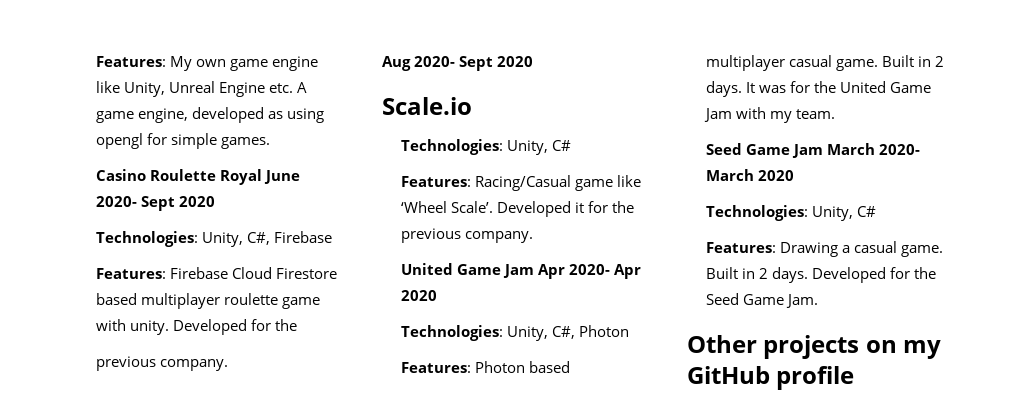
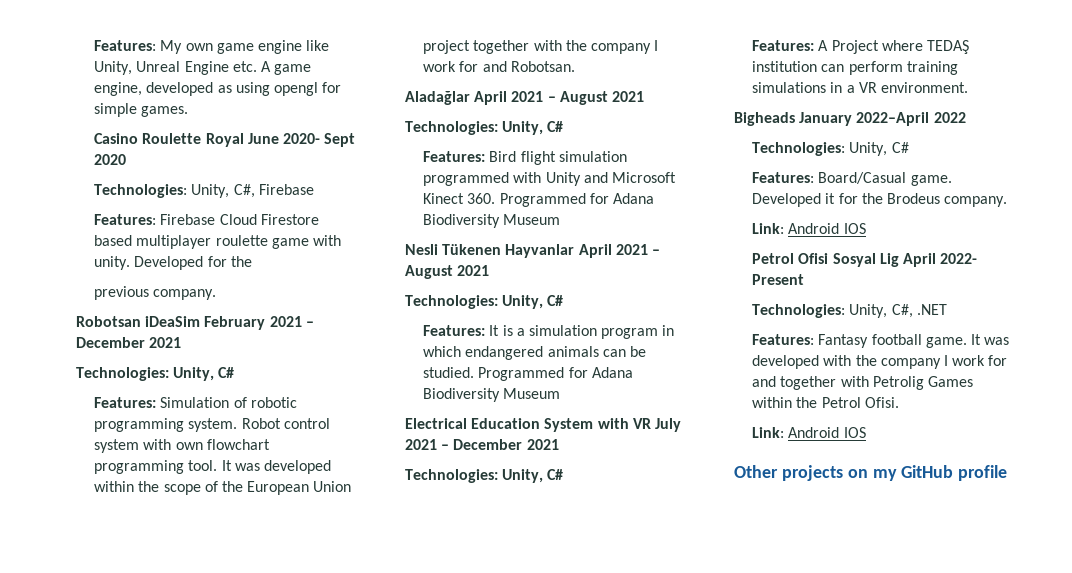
- Aug 2020- Sept 2020
- Scale.io
+ Robotsan iDeaSim February 2021 – December 2021
  Technologies: Unity, C#
- Features: Racing/Casual game like ‘Wheel Scale’. Developed it for the previous company.
- United Game Jam Apr 2020- Apr 2020
- Technologies: Unity, C#, Photon
- Features: Photon based multiplayer casual game. Built in 2 days. It was for the United Game Jam with my team.
- Seed Game Jam March 2020- March 2020
+ Features: Simulation of robotic programming system. Robot control system with own flowchart programming tool. It was developed within the scope of the European Union project together with the company I work for and Robotsan.
+ Aladağlar April 2021 – August 2021
  Technologies: Unity, C#
- Features: Drawing a casual game. Built in 2 days. Developed for the Seed Game Jam.
+ Features: Bird flight simulation programmed with Unity and Microsoft Kinect 360. Programmed for Adana Biodiversity Museum
+ Nesli Tükenen Hayvanlar April 2021 – August 2021
+ Technologies: Unity, C#
+ Features: It is a simulation program in which endangered animals can be studied. Programmed for Adana Biodiversity Museum
+ Electrical Education System with VR July 2021 – December 2021
+ Technologies: Unity, C#
+ Features: A Project where TEDAŞ institution can perform training simulations in a VR environment.
+ Bigheads January 2022–April 2022
+ Technologies: Unity, C#
+ Features: Board/Casual game. Developed it for the Brodeus company.
+ Link: Android IOS
+ Petrol Ofisi Sosyal Lig April 2022- Present
+ Technologies: Unity, C#, .NET
+ Features: Fantasy football game. It was developed with the company I work for and together with Petrolig Games within the Petrol Ofisi.
+ Link: Android IOS

